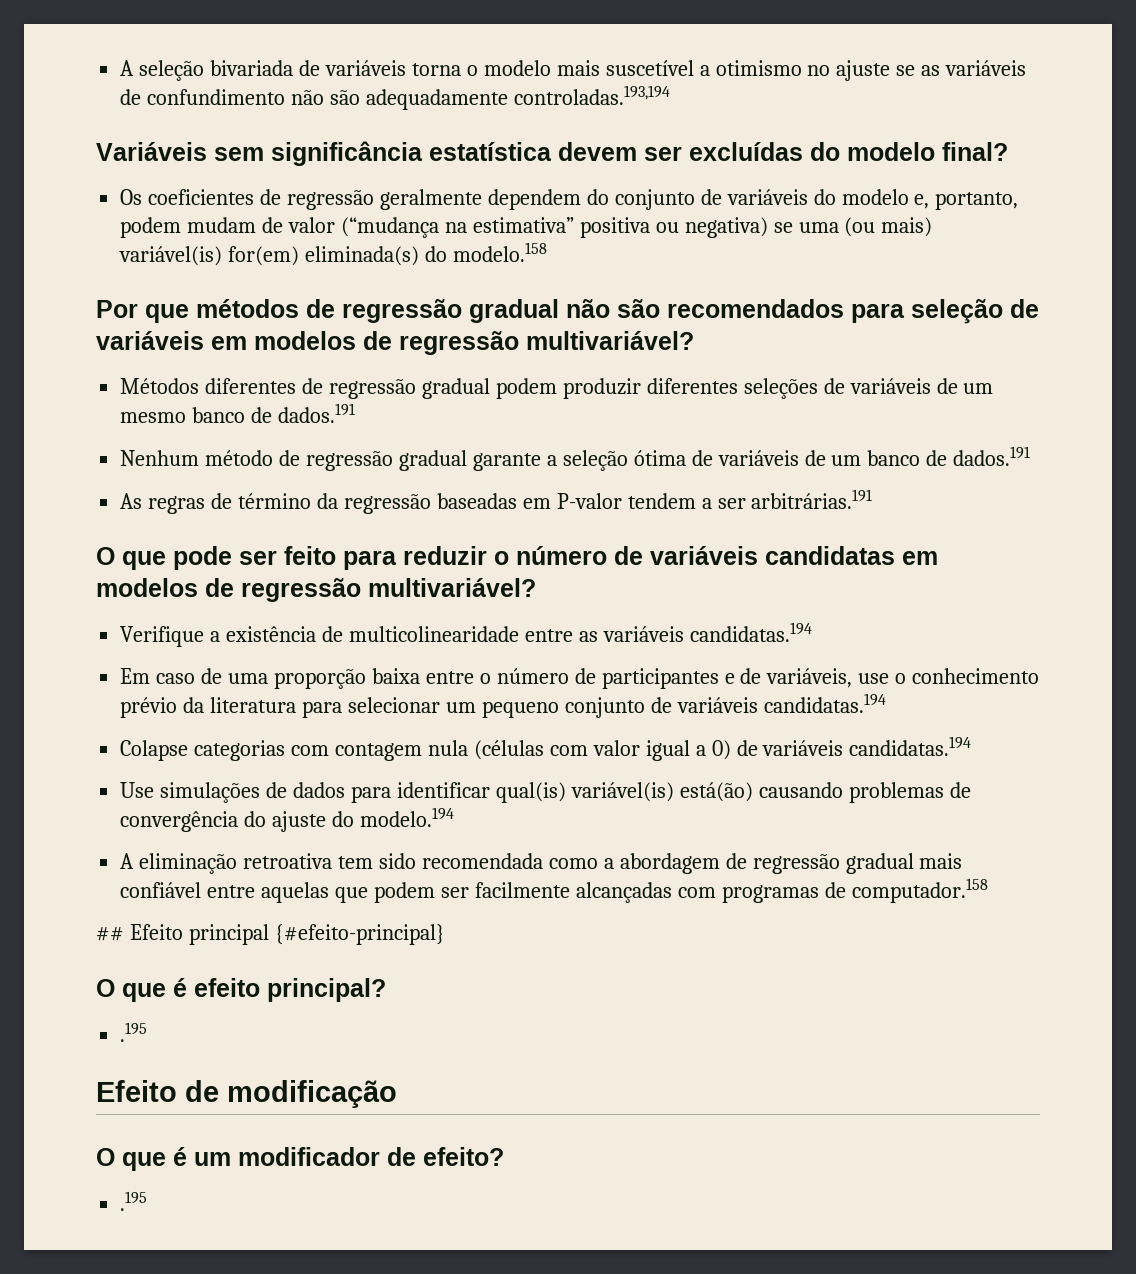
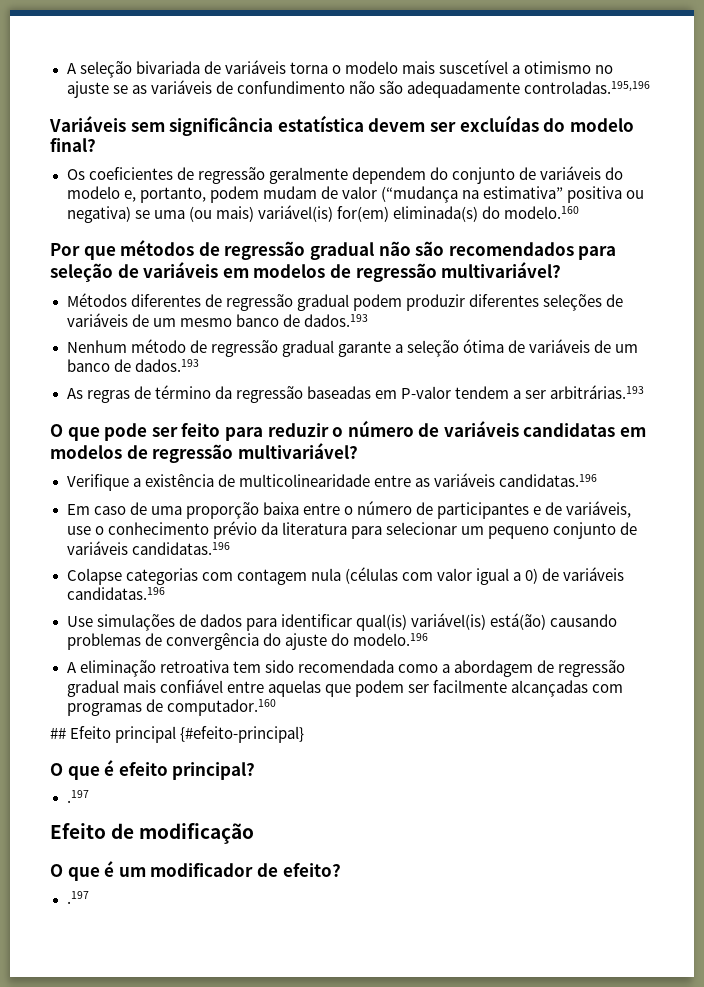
- A seleção bivariada de variáveis torna o modelo mais suscetível a otimismo no ajuste se as variáveis de confundimento não são adequadamente controladas.193,194
+ A seleção bivariada de variáveis torna o modelo mais suscetível a otimismo no ajuste se as variáveis de confundimento não são adequadamente controladas.195,196
- Os coeficientes de regressão geralmente dependem do conjunto de variáveis do modelo e, portanto, podem mudam de valor (“mudança na estimativa” positiva ou negativa) se uma (ou mais) variável(is) for(em) eliminada(s) do modelo.158
+ Os coeficientes de regressão geralmente dependem do conjunto de variáveis do modelo e, portanto, podem mudam de valor (“mudança na estimativa” positiva ou negativa) se uma (ou mais) variável(is) for(em) eliminada(s) do modelo.160
- Métodos diferentes de regressão gradual podem produzir diferentes seleções de variáveis de um mesmo banco de dados.191
+ Métodos diferentes de regressão gradual podem produzir diferentes seleções de variáveis de um mesmo banco de dados.193
- Nenhum método de regressão gradual garante a seleção ótima de variáveis de um banco de dados.191
+ Nenhum método de regressão gradual garante a seleção ótima de variáveis de um banco de dados.193
- As regras de término da regressão baseadas em P-valor tendem a ser arbitrárias.191
+ As regras de término da regressão baseadas em P-valor tendem a ser arbitrárias.193
- Verifique a existência de multicolinearidade entre as variáveis candidatas.194
+ Verifique a existência de multicolinearidade entre as variáveis candidatas.196
- Em caso de uma proporção baixa entre o número de participantes e de variáveis, use o conhecimento prévio da literatura para selecionar um pequeno conjunto de variáveis candidatas.194
+ Em caso de uma proporção baixa entre o número de participantes e de variáveis, use o conhecimento prévio da literatura para selecionar um pequeno conjunto de variáveis candidatas.196
- Colapse categorias com contagem nula (células com valor igual a 0) de variáveis candidatas.194
+ Colapse categorias com contagem nula (células com valor igual a 0) de variáveis candidatas.196
- Use simulações de dados para identificar qual(is) variável(is) está(ão) causando problemas de convergência do ajuste do modelo.194
+ Use simulações de dados para identificar qual(is) variável(is) está(ão) causando problemas de convergência do ajuste do modelo.196
- A eliminação retroativa tem sido recomendada como a abordagem de regressão gradual mais confiável entre aquelas que podem ser facilmente alcançadas com programas de computador.158
+ A eliminação retroativa tem sido recomendada como a abordagem de regressão gradual mais confiável entre aquelas que podem ser facilmente alcançadas com programas de computador.160
  O que é efeito principal?
- .195
+ .197
  O que é um modificador de efeito?
- .195
+ .197

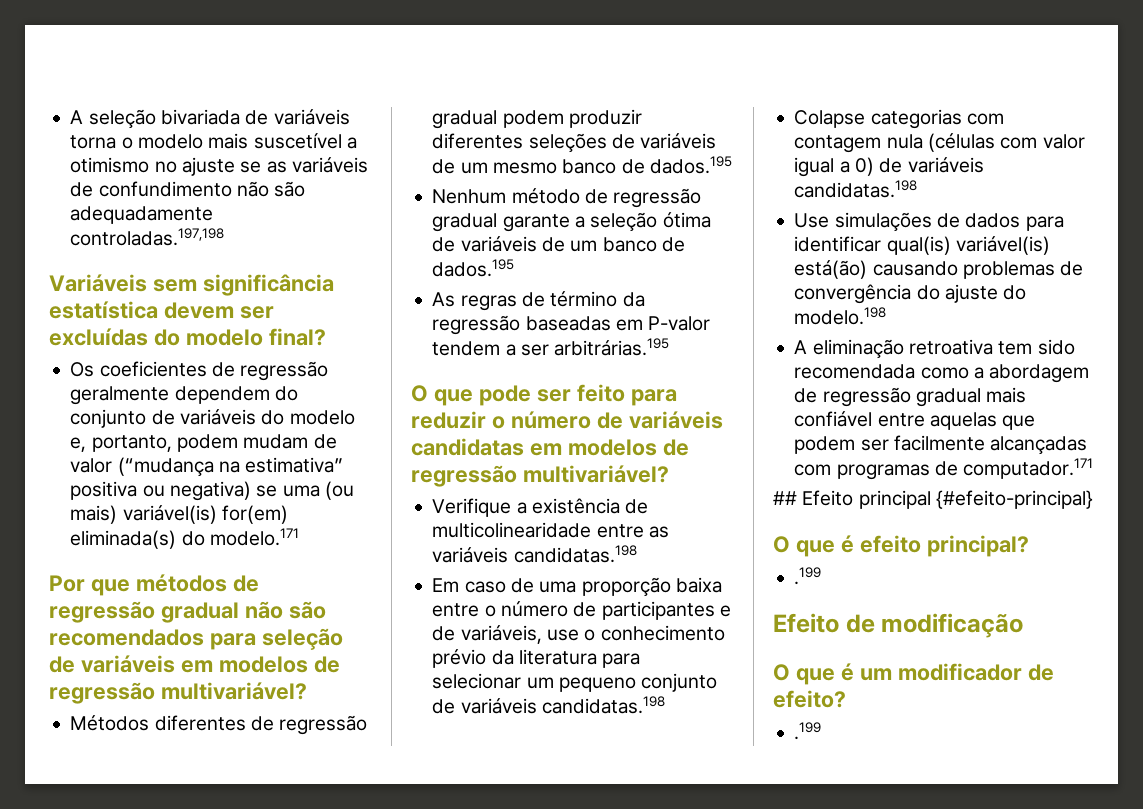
- A seleção bivariada de variáveis torna o modelo mais suscetível a otimismo no ajuste se as variáveis de confundimento não são adequadamente controladas.195,196
+ A seleção bivariada de variáveis torna o modelo mais suscetível a otimismo no ajuste se as variáveis de confundimento não são adequadamente controladas.197,198
- Os coeficientes de regressão geralmente dependem do conjunto de variáveis do modelo e, portanto, podem mudam de valor (“mudança na estimativa” positiva ou negativa) se uma (ou mais) variável(is) for(em) eliminada(s) do modelo.160
+ Os coeficientes de regressão geralmente dependem do conjunto de variáveis do modelo e, portanto, podem mudam de valor (“mudança na estimativa” positiva ou negativa) se uma (ou mais) variável(is) for(em) eliminada(s) do modelo.171
- Métodos diferentes de regressão gradual podem produzir diferentes seleções de variáveis de um mesmo banco de dados.193
+ Métodos diferentes de regressão gradual podem produzir diferentes seleções de variáveis de um mesmo banco de dados.195
- Nenhum método de regressão gradual garante a seleção ótima de variáveis de um banco de dados.193
+ Nenhum método de regressão gradual garante a seleção ótima de variáveis de um banco de dados.195
- As regras de término da regressão baseadas em P-valor tendem a ser arbitrárias.193
+ As regras de término da regressão baseadas em P-valor tendem a ser arbitrárias.195
- Verifique a existência de multicolinearidade entre as variáveis candidatas.196
+ Verifique a existência de multicolinearidade entre as variáveis candidatas.198
- Em caso de uma proporção baixa entre o número de participantes e de variáveis, use o conhecimento prévio da literatura para selecionar um pequeno conjunto de variáveis candidatas.196
+ Em caso de uma proporção baixa entre o número de participantes e de variáveis, use o conhecimento prévio da literatura para selecionar um pequeno conjunto de variáveis candidatas.198
- Colapse categorias com contagem nula (células com valor igual a 0) de variáveis candidatas.196
+ Colapse categorias com contagem nula (células com valor igual a 0) de variáveis candidatas.198
- Use simulações de dados para identificar qual(is) variável(is) está(ão) causando problemas de convergência do ajuste do modelo.196
+ Use simulações de dados para identificar qual(is) variável(is) está(ão) causando problemas de convergência do ajuste do modelo.198
- A eliminação retroativa tem sido recomendada como a abordagem de regressão gradual mais confiável entre aquelas que podem ser facilmente alcançadas com programas de computador.160
+ A eliminação retroativa tem sido recomendada como a abordagem de regressão gradual mais confiável entre aquelas que podem ser facilmente alcançadas com programas de computador.171
  O que é efeito principal?
- .197
+ .199
  O que é um modificador de efeito?
- .197
+ .199

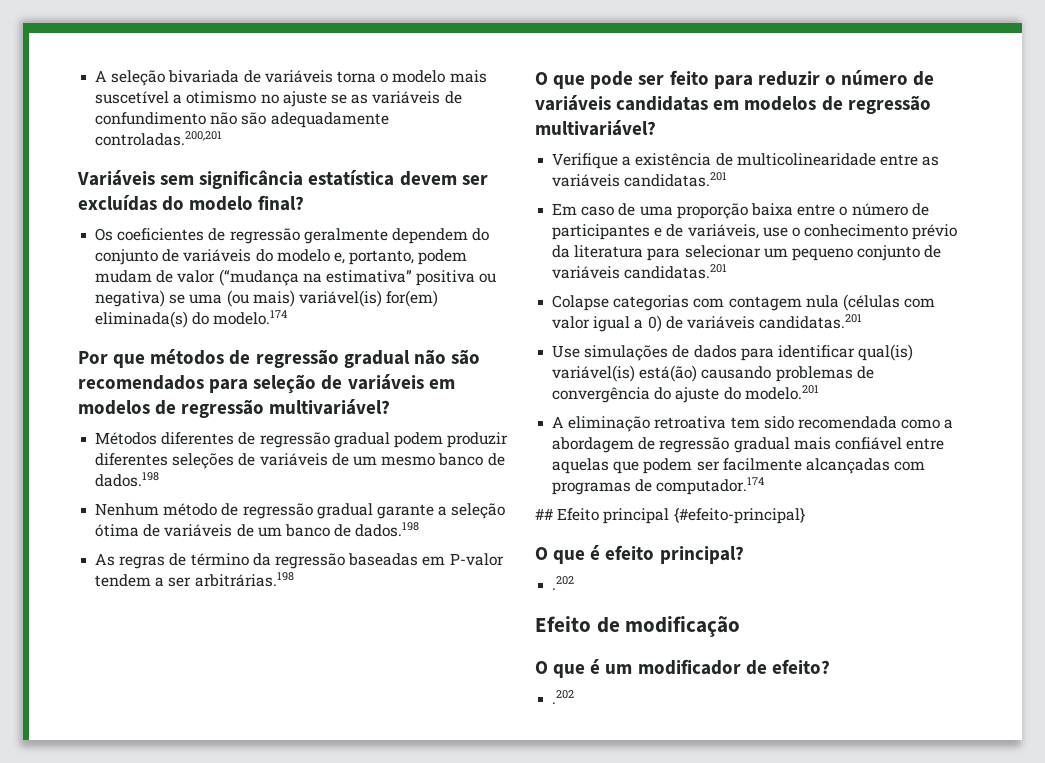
- A seleção bivariada de variáveis torna o modelo mais suscetível a otimismo no ajuste se as variáveis de confundimento não são adequadamente controladas.197,198
+ A seleção bivariada de variáveis torna o modelo mais suscetível a otimismo no ajuste se as variáveis de confundimento não são adequadamente controladas.200,201
- Os coeficientes de regressão geralmente dependem do conjunto de variáveis do modelo e, portanto, podem mudam de valor (“mudança na estimativa” positiva ou negativa) se uma (ou mais) variável(is) for(em) eliminada(s) do modelo.171
+ Os coeficientes de regressão geralmente dependem do conjunto de variáveis do modelo e, portanto, podem mudam de valor (“mudança na estimativa” positiva ou negativa) se uma (ou mais) variável(is) for(em) eliminada(s) do modelo.174
- Métodos diferentes de regressão gradual podem produzir diferentes seleções de variáveis de um mesmo banco de dados.195
+ Métodos diferentes de regressão gradual podem produzir diferentes seleções de variáveis de um mesmo banco de dados.198
- Nenhum método de regressão gradual garante a seleção ótima de variáveis de um banco de dados.195
+ Nenhum método de regressão gradual garante a seleção ótima de variáveis de um banco de dados.198
- As regras de término da regressão baseadas em P-valor tendem a ser arbitrárias.195
+ As regras de término da regressão baseadas em P-valor tendem a ser arbitrárias.198
- Verifique a existência de multicolinearidade entre as variáveis candidatas.198
+ Verifique a existência de multicolinearidade entre as variáveis candidatas.201
- Em caso de uma proporção baixa entre o número de participantes e de variáveis, use o conhecimento prévio da literatura para selecionar um pequeno conjunto de variáveis candidatas.198
+ Em caso de uma proporção baixa entre o número de participantes e de variáveis, use o conhecimento prévio da literatura para selecionar um pequeno conjunto de variáveis candidatas.201
- Colapse categorias com contagem nula (células com valor igual a 0) de variáveis candidatas.198
+ Colapse categorias com contagem nula (células com valor igual a 0) de variáveis candidatas.201
- Use simulações de dados para identificar qual(is) variável(is) está(ão) causando problemas de convergência do ajuste do modelo.198
+ Use simulações de dados para identificar qual(is) variável(is) está(ão) causando problemas de convergência do ajuste do modelo.201
- A eliminação retroativa tem sido recomendada como a abordagem de regressão gradual mais confiável entre aquelas que podem ser facilmente alcançadas com programas de computador.171
+ A eliminação retroativa tem sido recomendada como a abordagem de regressão gradual mais confiável entre aquelas que podem ser facilmente alcançadas com programas de computador.174
  O que é efeito principal?
- .199
+ .202
  O que é um modificador de efeito?
- .199
+ .202

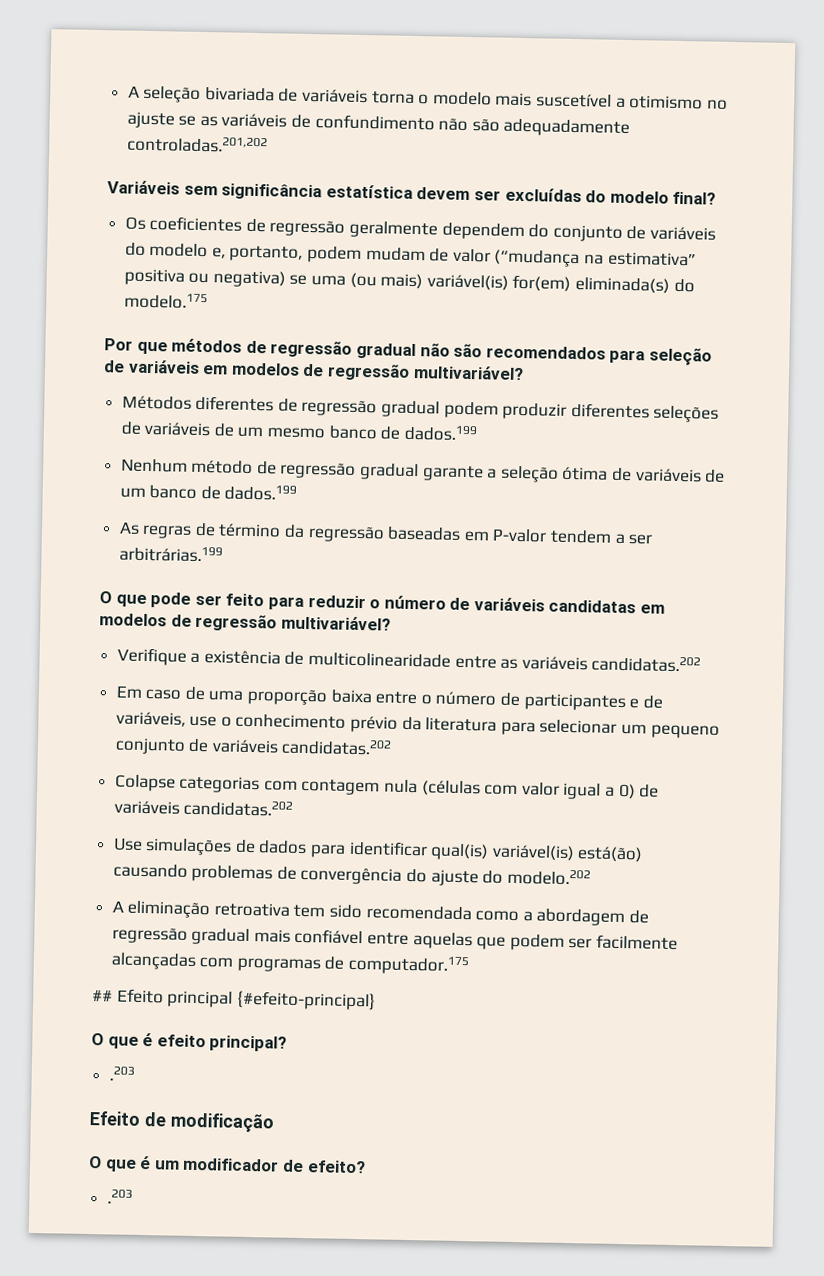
- A seleção bivariada de variáveis torna o modelo mais suscetível a otimismo no ajuste se as variáveis de confundimento não são adequadamente controladas.200,201
+ A seleção bivariada de variáveis torna o modelo mais suscetível a otimismo no ajuste se as variáveis de confundimento não são adequadamente controladas.201,202
- Os coeficientes de regressão geralmente dependem do conjunto de variáveis do modelo e, portanto, podem mudam de valor (“mudança na estimativa” positiva ou negativa) se uma (ou mais) variável(is) for(em) eliminada(s) do modelo.174
+ Os coeficientes de regressão geralmente dependem do conjunto de variáveis do modelo e, portanto, podem mudam de valor (“mudança na estimativa” positiva ou negativa) se uma (ou mais) variável(is) for(em) eliminada(s) do modelo.175
- Métodos diferentes de regressão gradual podem produzir diferentes seleções de variáveis de um mesmo banco de dados.198
+ Métodos diferentes de regressão gradual podem produzir diferentes seleções de variáveis de um mesmo banco de dados.199
- Nenhum método de regressão gradual garante a seleção ótima de variáveis de um banco de dados.198
+ Nenhum método de regressão gradual garante a seleção ótima de variáveis de um banco de dados.199
- As regras de término da regressão baseadas em P-valor tendem a ser arbitrárias.198
+ As regras de término da regressão baseadas em P-valor tendem a ser arbitrárias.199
- Verifique a existência de multicolinearidade entre as variáveis candidatas.201
+ Verifique a existência de multicolinearidade entre as variáveis candidatas.202
- Em caso de uma proporção baixa entre o número de participantes e de variáveis, use o conhecimento prévio da literatura para selecionar um pequeno conjunto de variáveis candidatas.201
+ Em caso de uma proporção baixa entre o número de participantes e de variáveis, use o conhecimento prévio da literatura para selecionar um pequeno conjunto de variáveis candidatas.202
- Colapse categorias com contagem nula (células com valor igual a 0) de variáveis candidatas.201
+ Colapse categorias com contagem nula (células com valor igual a 0) de variáveis candidatas.202
- Use simulações de dados para identificar qual(is) variável(is) está(ão) causando problemas de convergência do ajuste do modelo.201
+ Use simulações de dados para identificar qual(is) variável(is) está(ão) causando problemas de convergência do ajuste do modelo.202
- A eliminação retroativa tem sido recomendada como a abordagem de regressão gradual mais confiável entre aquelas que podem ser facilmente alcançadas com programas de computador.174
+ A eliminação retroativa tem sido recomendada como a abordagem de regressão gradual mais confiável entre aquelas que podem ser facilmente alcançadas com programas de computador.175
  O que é efeito principal?
- .202
+ .203
  O que é um modificador de efeito?
- .202
+ .203

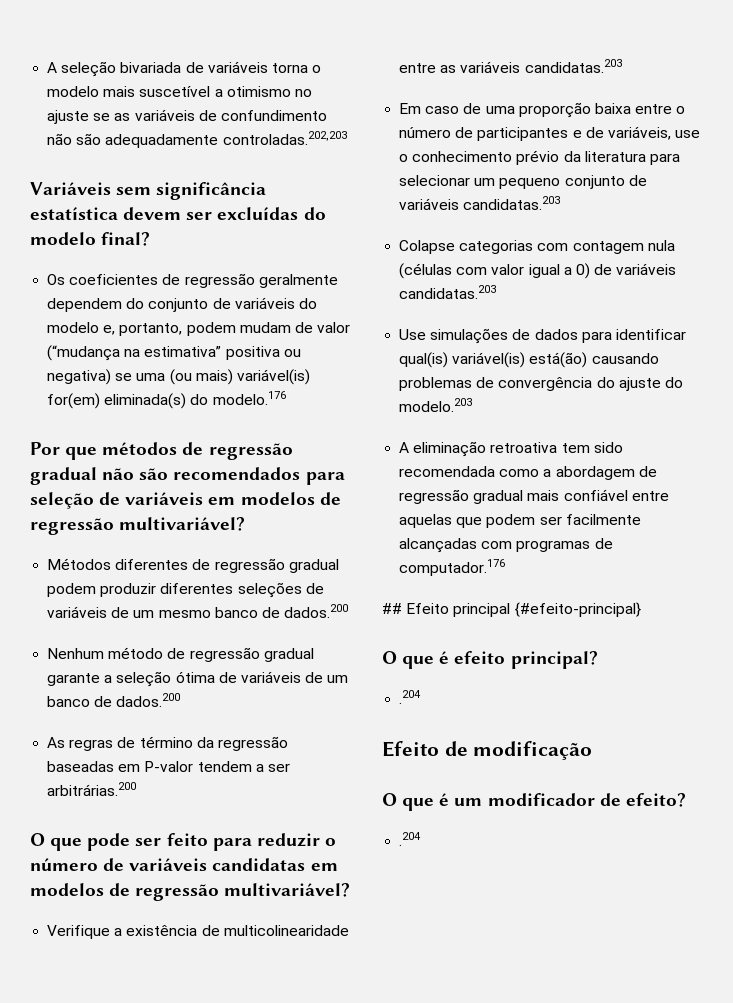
- A seleção bivariada de variáveis torna o modelo mais suscetível a otimismo no ajuste se as variáveis de confundimento não são adequadamente controladas.201,202
+ A seleção bivariada de variáveis torna o modelo mais suscetível a otimismo no ajuste se as variáveis de confundimento não são adequadamente controladas.202,203
- Os coeficientes de regressão geralmente dependem do conjunto de variáveis do modelo e, portanto, podem mudam de valor (“mudança na estimativa” positiva ou negativa) se uma (ou mais) variável(is) for(em) eliminada(s) do modelo.175
+ Os coeficientes de regressão geralmente dependem do conjunto de variáveis do modelo e, portanto, podem mudam de valor (“mudança na estimativa” positiva ou negativa) se uma (ou mais) variável(is) for(em) eliminada(s) do modelo.176
- Métodos diferentes de regressão gradual podem produzir diferentes seleções de variáveis de um mesmo banco de dados.199
+ Métodos diferentes de regressão gradual podem produzir diferentes seleções de variáveis de um mesmo banco de dados.200
- Nenhum método de regressão gradual garante a seleção ótima de variáveis de um banco de dados.199
+ Nenhum método de regressão gradual garante a seleção ótima de variáveis de um banco de dados.200
- As regras de término da regressão baseadas em P-valor tendem a ser arbitrárias.199
+ As regras de término da regressão baseadas em P-valor tendem a ser arbitrárias.200
- Verifique a existência de multicolinearidade entre as variáveis candidatas.202
+ Verifique a existência de multicolinearidade entre as variáveis candidatas.203
- Em caso de uma proporção baixa entre o número de participantes e de variáveis, use o conhecimento prévio da literatura para selecionar um pequeno conjunto de variáveis candidatas.202
+ Em caso de uma proporção baixa entre o número de participantes e de variáveis, use o conhecimento prévio da literatura para selecionar um pequeno conjunto de variáveis candidatas.203
- Colapse categorias com contagem nula (células com valor igual a 0) de variáveis candidatas.202
+ Colapse categorias com contagem nula (células com valor igual a 0) de variáveis candidatas.203
- Use simulações de dados para identificar qual(is) variável(is) está(ão) causando problemas de convergência do ajuste do modelo.202
+ Use simulações de dados para identificar qual(is) variável(is) está(ão) causando problemas de convergência do ajuste do modelo.203
- A eliminação retroativa tem sido recomendada como a abordagem de regressão gradual mais confiável entre aquelas que podem ser facilmente alcançadas com programas de computador.175
+ A eliminação retroativa tem sido recomendada como a abordagem de regressão gradual mais confiável entre aquelas que podem ser facilmente alcançadas com programas de computador.176
  O que é efeito principal?
- .203
+ .204
  O que é um modificador de efeito?
- .203
+ .204

